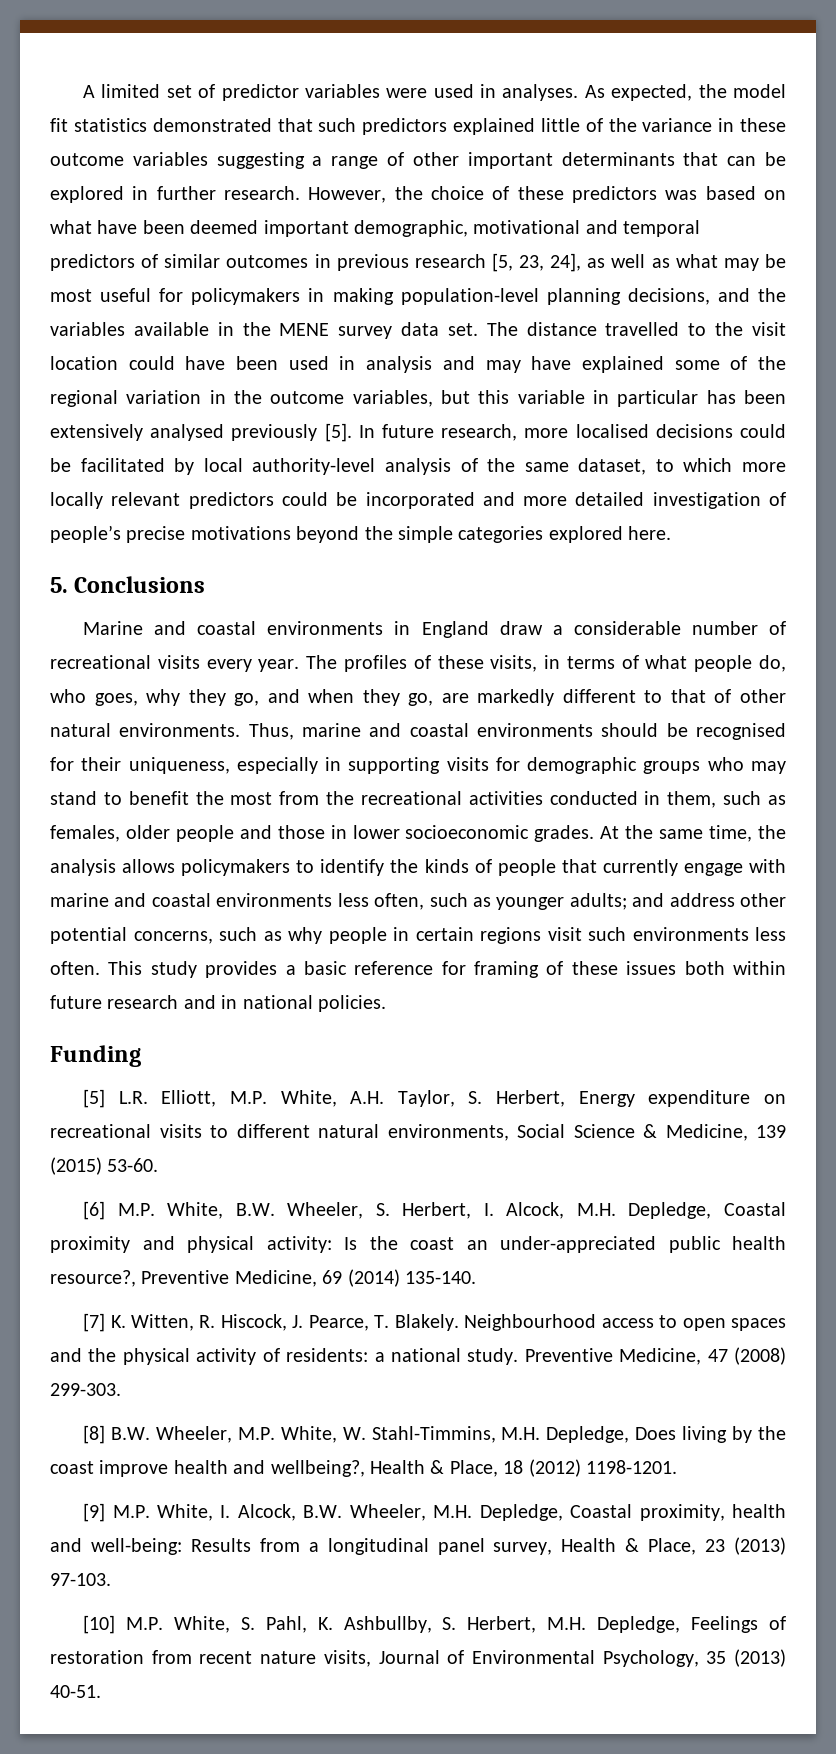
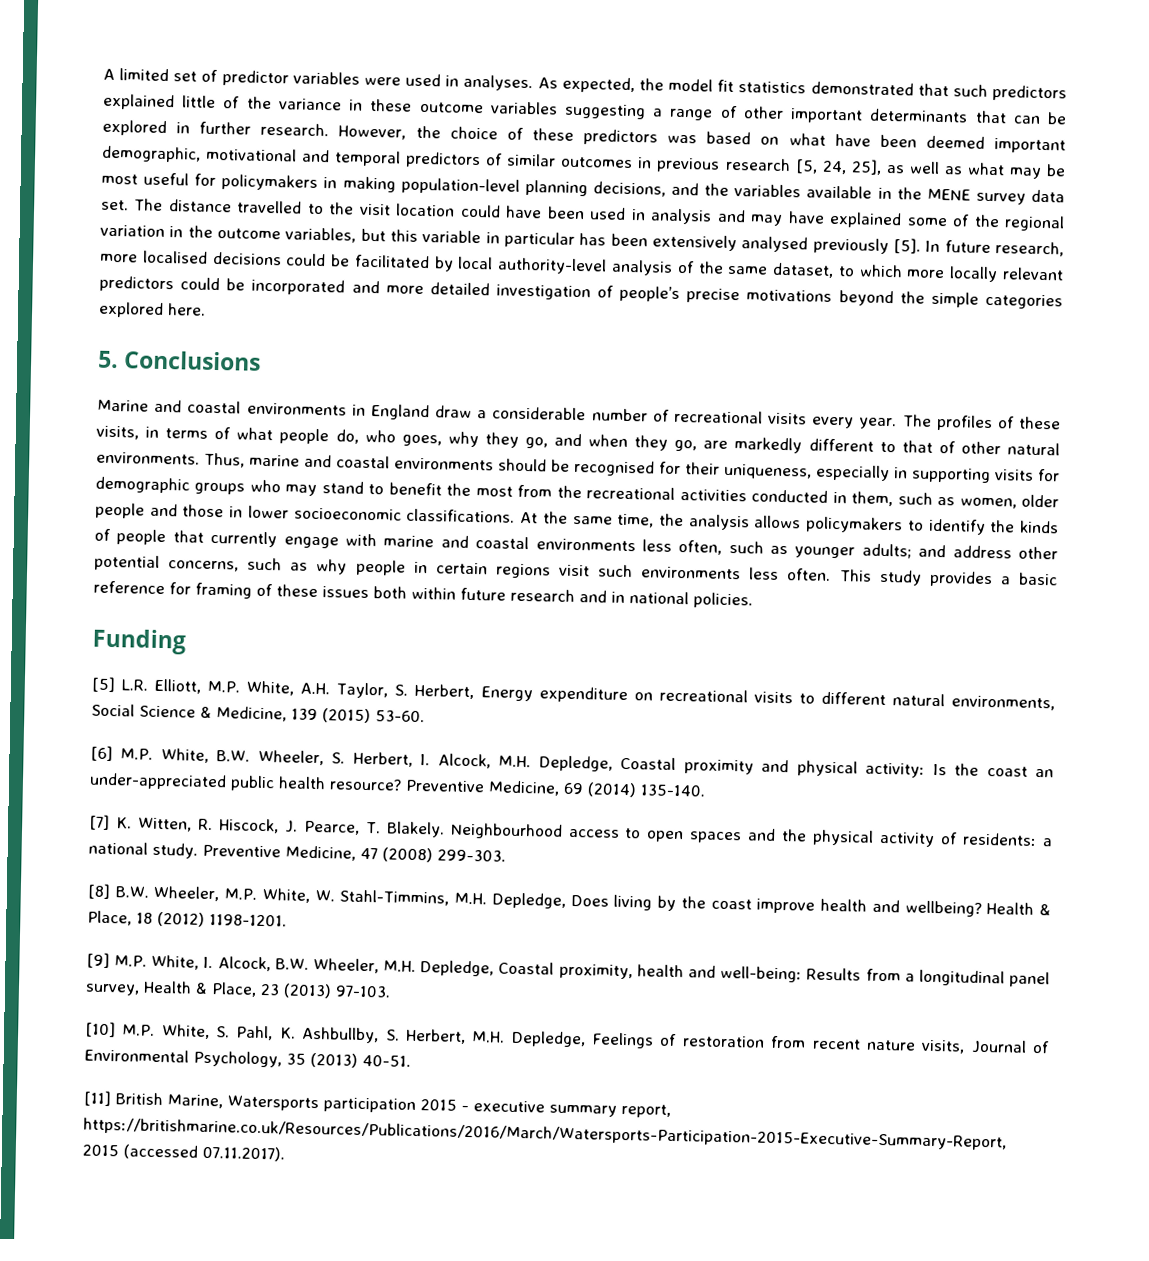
- However, the choice of these predictors was based on what have been deemed important demographic, motivational and temporal predictors of similar outcomes in previous research [5, 23, 24], as well as what may be most useful for policymakers in making population-level planning decisions, and the variables available in the MENE survey data set.
+ However, the choice of these predictors was based on what have been deemed important demographic, motivational and temporal predictors of similar outcomes in previous research [5, 24, 25], as well as what may be most useful for policymakers in making population-level planning decisions, and the variables available in the MENE survey data set.
- Thus, marine and coastal environments should be recognised for their uniqueness, especially in supporting visits for demographic groups who may stand to benefit the most from the recreational activities conducted in them, such as females, older people and those in lower socioeconomic grades.
+ Thus, marine and coastal environments should be recognised for their uniqueness, especially in supporting visits for demographic groups who may stand to benefit the most from the recreational activities conducted in them, such as women, older people and those in lower socioeconomic classifications.
- [6] M.P. White, B.W. Wheeler, S. Herbert, I. Alcock, M.H. Depledge, Coastal proximity and physical activity: Is the coast an under-appreciated public health resource?, Preventive Medicine, 69 (2014) 135-140.
+ [6] M.P. White, B.W. Wheeler, S. Herbert, I. Alcock, M.H. Depledge, Coastal proximity and physical activity: Is the coast an under-appreciated public health resource? Preventive Medicine, 69 (2014) 135-140.
- [8] B.W. Wheeler, M.P. White, W. Stahl-Timmins, M.H. Depledge, Does living by the coast improve health and wellbeing?, Health & Place, 18 (2012) 1198-1201.
+ [8] B.W. Wheeler, M.P. White, W. Stahl-Timmins, M.H. Depledge, Does living by the coast improve health and wellbeing? Health & Place, 18 (2012) 1198-1201.
+ [11] British Marine, Watersports participation 2015 - executive summary report, https://britishmarine.co.uk/Resources/Publications/2016/March/Watersports-Participation-2015-Executive-Summary-Report, 2015 (accessed 07.11.2017).

